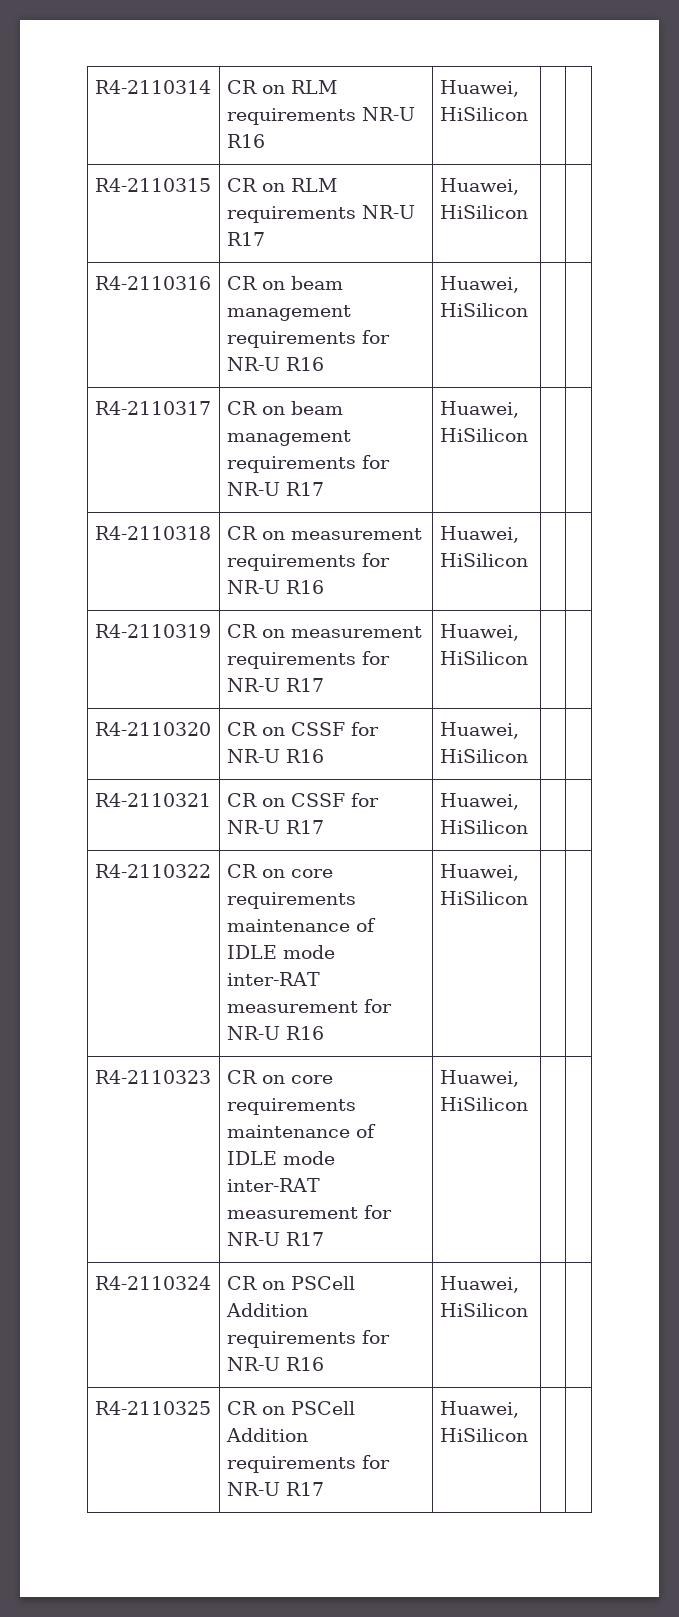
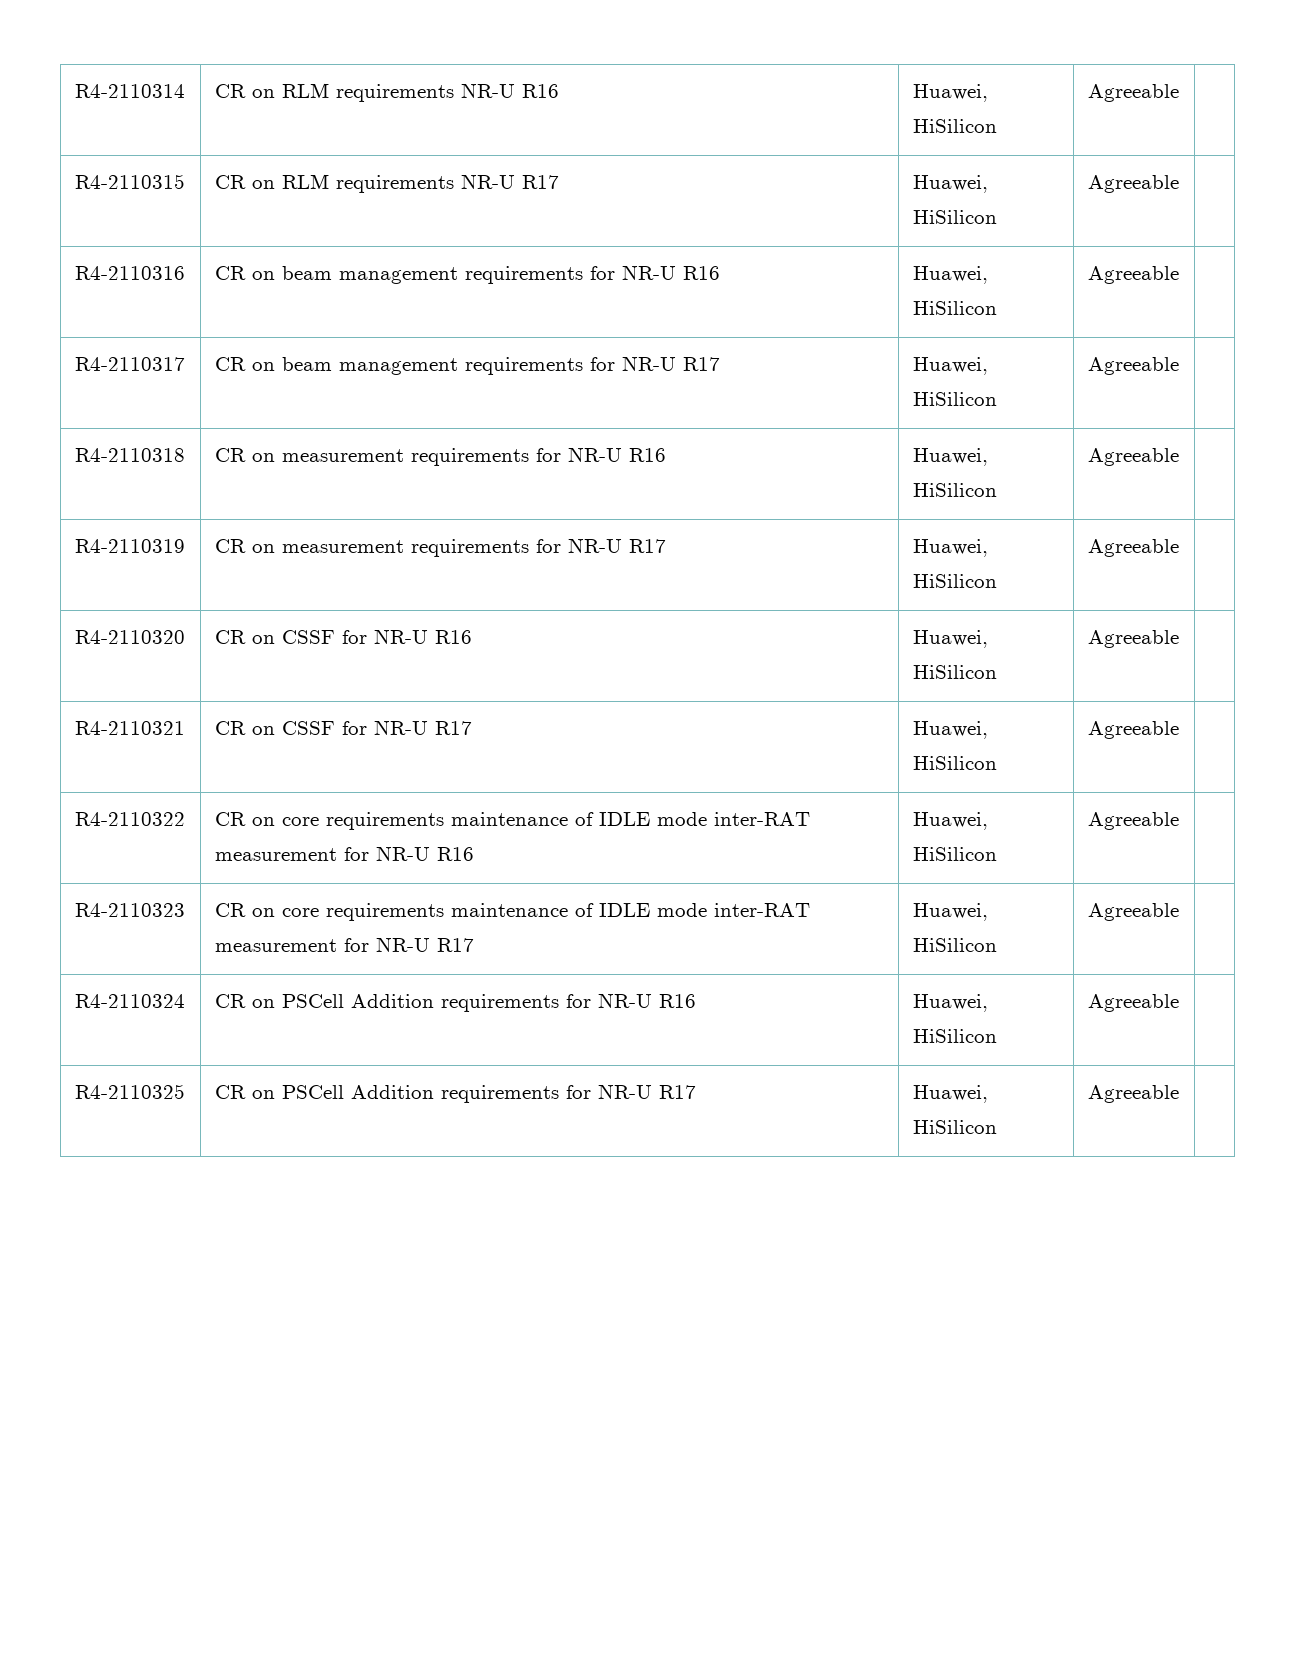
- R4-2110314 | CR on RLM requirements NR-U R16 | Huawei, HiSilicon | |
+ R4-2110314 | CR on RLM requirements NR-U R16 | Huawei, HiSilicon | Agreeable |
- R4-2110315 | CR on RLM requirements NR-U R17 | Huawei, HiSilicon | |
+ R4-2110315 | CR on RLM requirements NR-U R17 | Huawei, HiSilicon | Agreeable |
- R4-2110316 | CR on beam management requirements for NR-U R16 | Huawei, HiSilicon | |
+ R4-2110316 | CR on beam management requirements for NR-U R16 | Huawei, HiSilicon | Agreeable |
- R4-2110317 | CR on beam management requirements for NR-U R17 | Huawei, HiSilicon | |
+ R4-2110317 | CR on beam management requirements for NR-U R17 | Huawei, HiSilicon | Agreeable |
- R4-2110318 | CR on measurement requirements for NR-U R16 | Huawei, HiSilicon | |
+ R4-2110318 | CR on measurement requirements for NR-U R16 | Huawei, HiSilicon | Agreeable |
- R4-2110319 | CR on measurement requirements for NR-U R17 | Huawei, HiSilicon | |
+ R4-2110319 | CR on measurement requirements for NR-U R17 | Huawei, HiSilicon | Agreeable |
- R4-2110320 | CR on CSSF for NR-U R16 | Huawei, HiSilicon | |
+ R4-2110320 | CR on CSSF for NR-U R16 | Huawei, HiSilicon | Agreeable |
- R4-2110321 | CR on CSSF for NR-U R17 | Huawei, HiSilicon | |
+ R4-2110321 | CR on CSSF for NR-U R17 | Huawei, HiSilicon | Agreeable |
- R4-2110322 | CR on core requirements maintenance of IDLE mode inter-RAT measurement for NR-U R16 | Huawei, HiSilicon | |
+ R4-2110322 | CR on core requirements maintenance of IDLE mode inter-RAT measurement for NR-U R16 | Huawei, HiSilicon | Agreeable |
- R4-2110323 | CR on core requirements maintenance of IDLE mode inter-RAT measurement for NR-U R17 | Huawei, HiSilicon | |
+ R4-2110323 | CR on core requirements maintenance of IDLE mode inter-RAT measurement for NR-U R17 | Huawei, HiSilicon | Agreeable |
- R4-2110324 | CR on PSCell Addition requirements for NR-U R16 | Huawei, HiSilicon | |
+ R4-2110324 | CR on PSCell Addition requirements for NR-U R16 | Huawei, HiSilicon | Agreeable |
- R4-2110325 | CR on PSCell Addition requirements for NR-U R17 | Huawei, HiSilicon | |
+ R4-2110325 | CR on PSCell Addition requirements for NR-U R17 | Huawei, HiSilicon | Agreeable |

